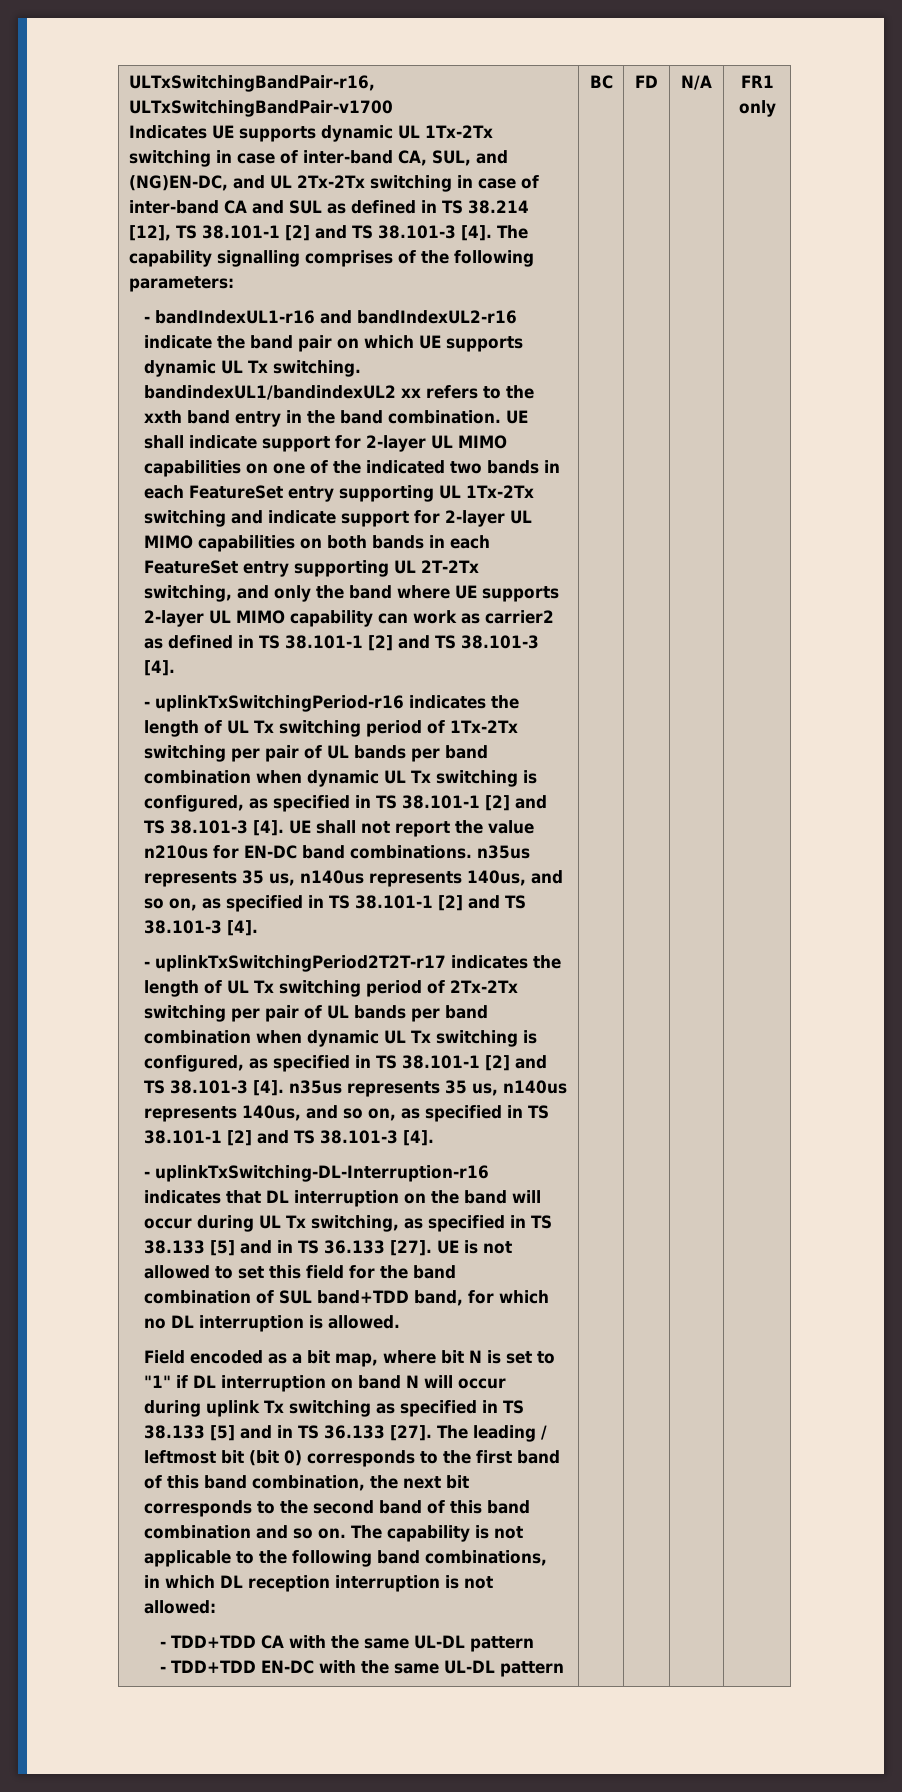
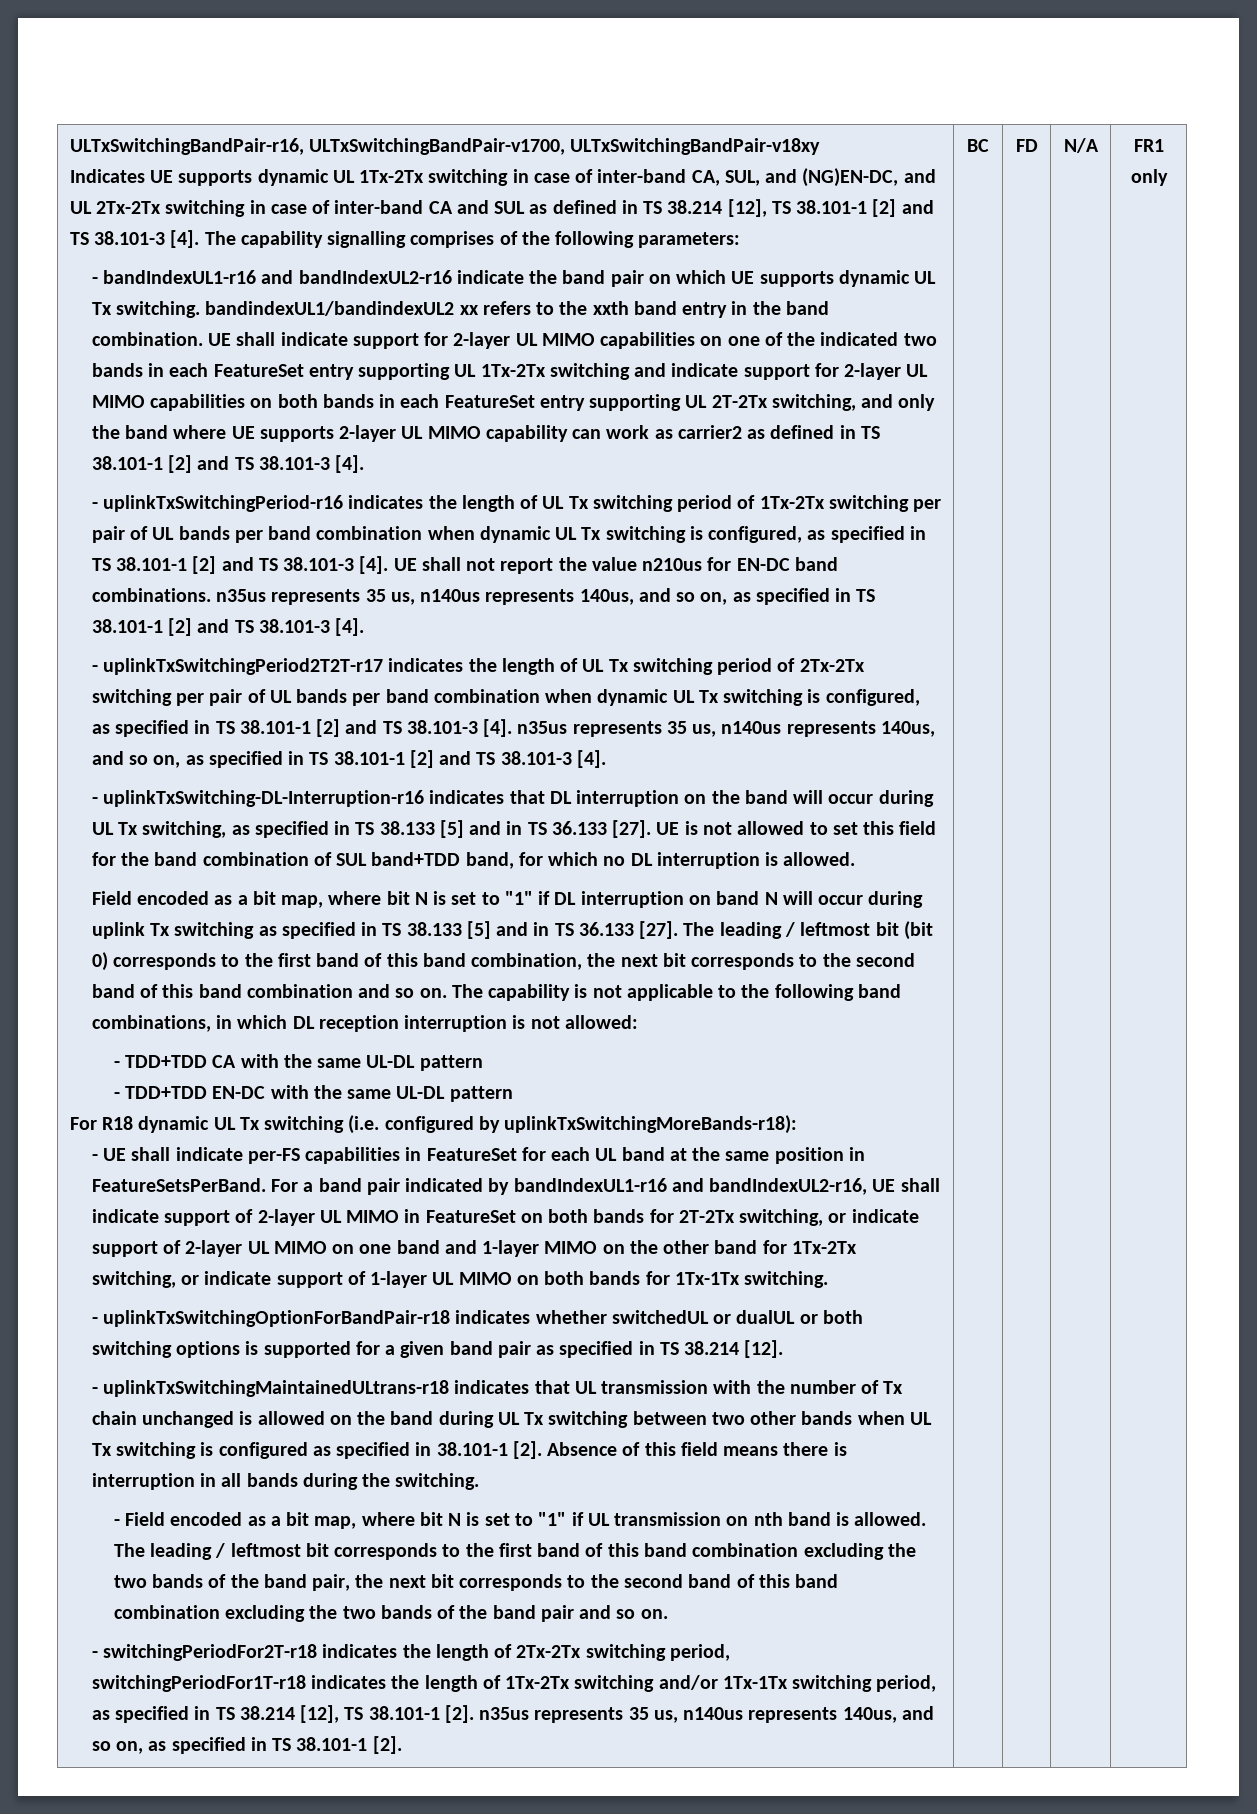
- ULTxSwitchingBandPair-r16, ULTxSwitchingBandPair-v1700
+ ULTxSwitchingBandPair-r16, ULTxSwitchingBandPair-v1700, ULTxSwitchingBandPair-v18xy
+ For R18 dynamic UL Tx switching (i.e. configured by uplinkTxSwitchingMoreBands-r18):
+ - UE shall indicate per-FS capabilities in FeatureSet for each UL band at the same position in FeatureSetsPerBand. For a band pair indicated by bandIndexUL1-r16 and bandIndexUL2-r16, UE shall indicate support of 2-layer UL MIMO in FeatureSet on both bands for 2T-2Tx switching, or indicate support of 2-layer UL MIMO on one band and 1-layer MIMO on the other band for 1Tx-2Tx switching, or indicate support of 1-layer UL MIMO on both bands for 1Tx-1Tx switching.
+ - uplinkTxSwitchingOptionForBandPair-r18 indicates whether switchedUL or dualUL or both switching options is supported for a given band pair as specified in TS 38.214 [12].
+ - uplinkTxSwitchingMaintainedULtrans-r18 indicates that UL transmission with the number of Tx chain unchanged is allowed on the band during UL Tx switching between two other bands when UL Tx switching is configured as specified in 38.101-1 [2]. Absence of this field means there is interruption in all bands during the switching.
+ - Field encoded as a bit map, where bit N is set to "1" if UL transmission on nth band is allowed. The leading / leftmost bit corresponds to the first band of this band combination excluding the two bands of the band pair, the next bit corresponds to the second band of this band combination excluding the two bands of the band pair and so on.
+ - switchingPeriodFor2T-r18 indicates the length of 2Tx-2Tx switching period, switchingPeriodFor1T-r18 indicates the length of 1Tx-2Tx switching and/or 1Tx-1Tx switching period, as specified in TS 38.214 [12], TS 38.101-1 [2]. n35us represents 35 us, n140us represents 140us, and so on, as specified in TS 38.101-1 [2].

